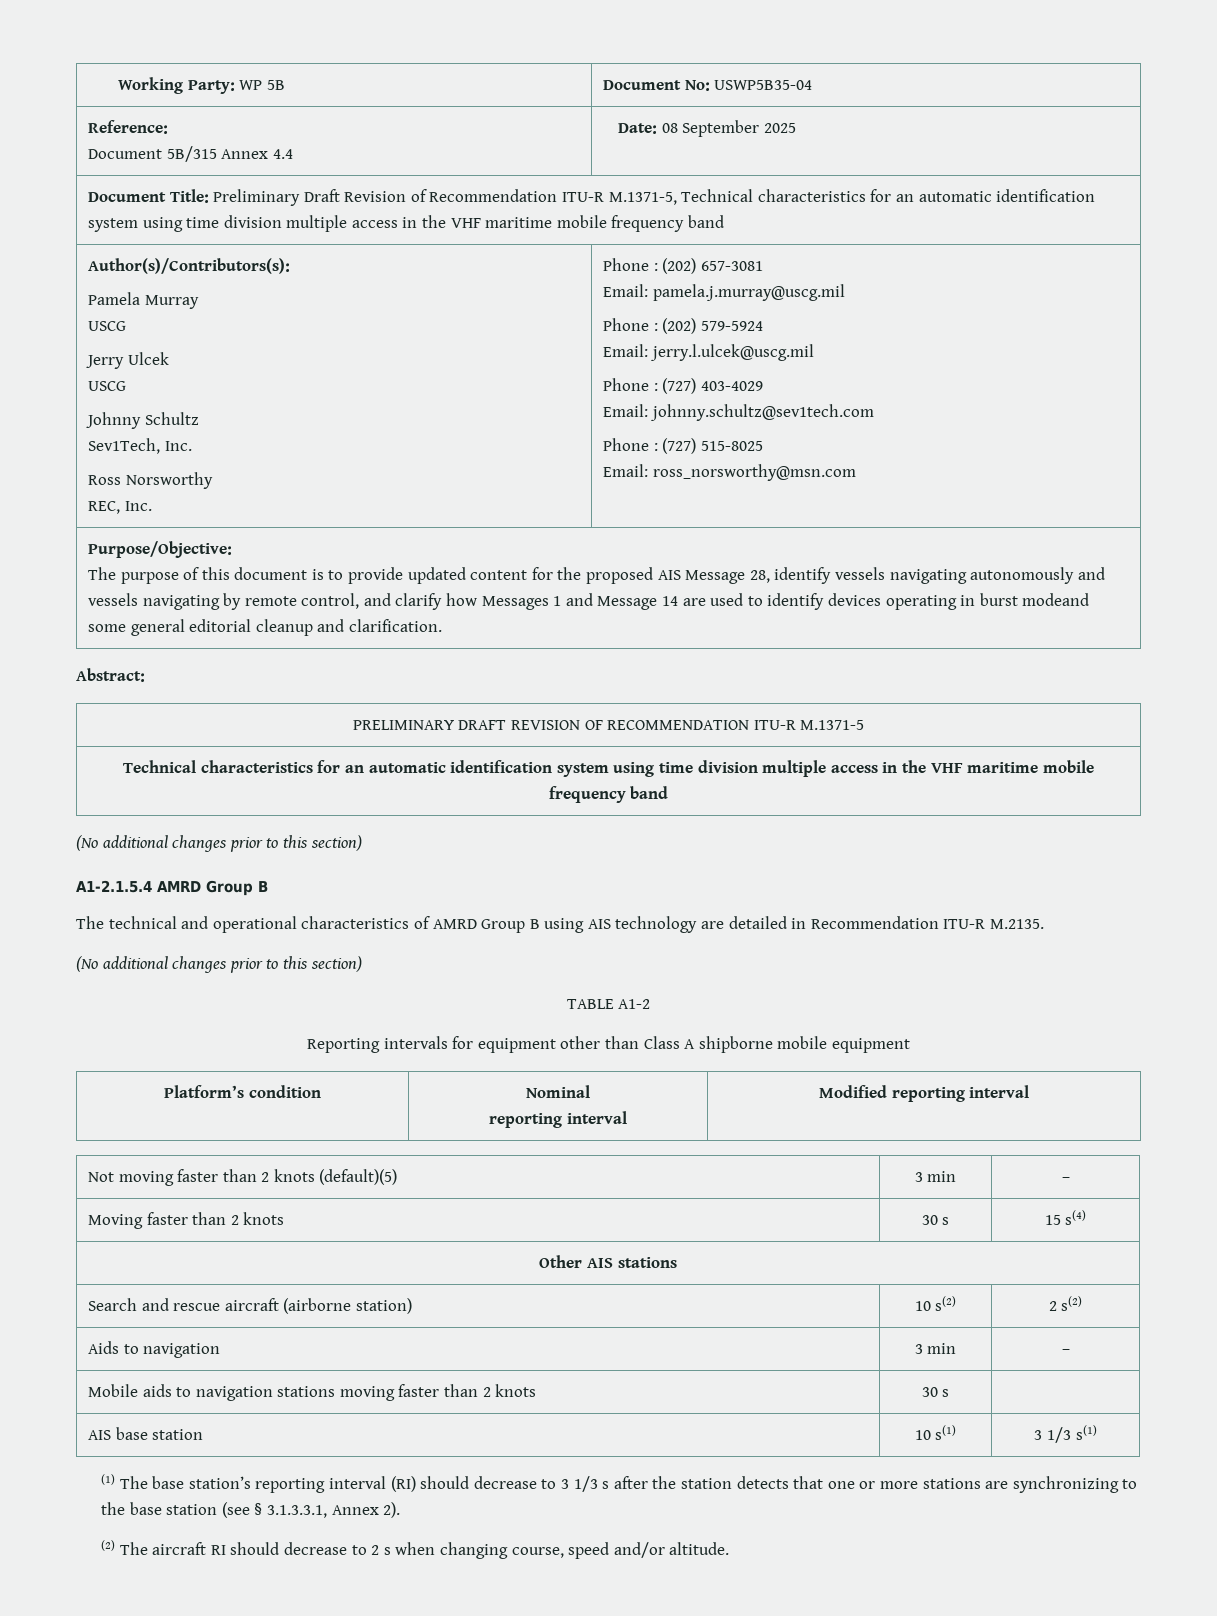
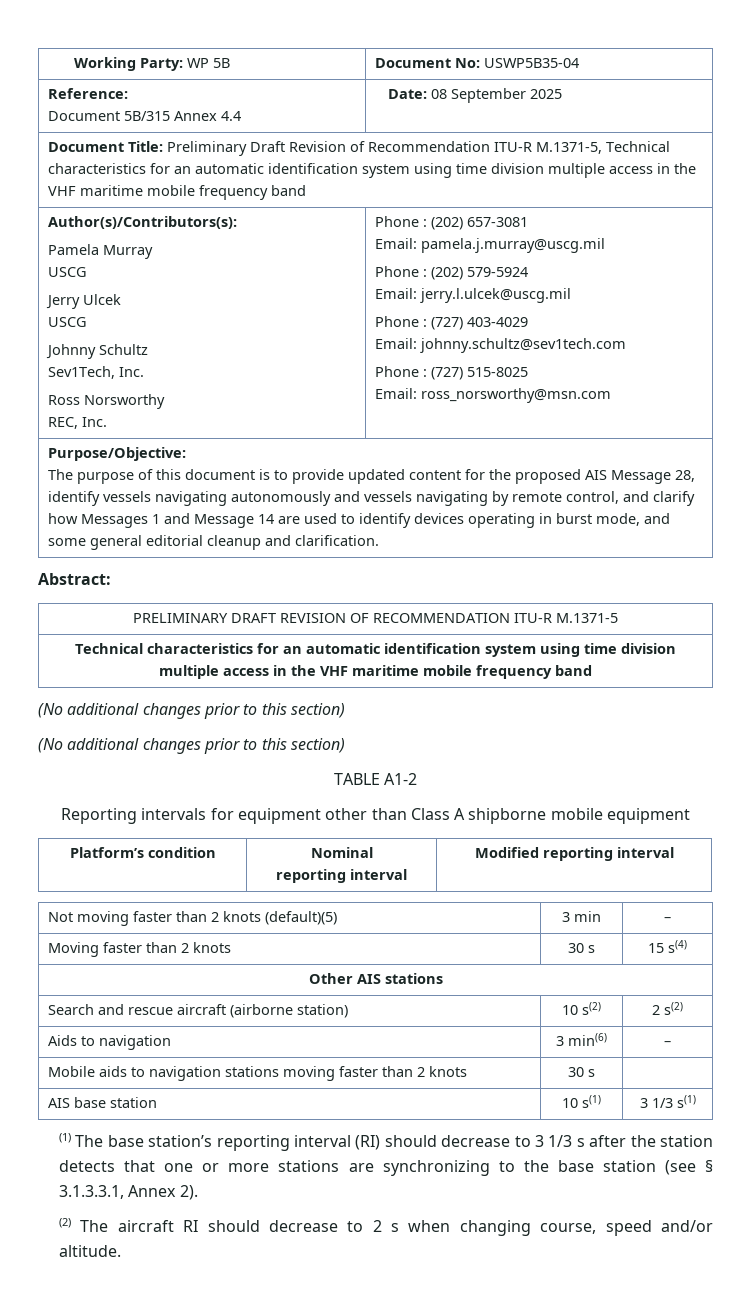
- The purpose of this document is to provide updated content for the proposed AIS Message 28, identify vessels navigating autonomously and vessels navigating by remote control, and clarify how Messages 1 and Message 14 are used to identify devices operating in burst modeand some general editorial cleanup and clarification.
+ The purpose of this document is to provide updated content for the proposed AIS Message 28, identify vessels navigating autonomously and vessels navigating by remote control, and clarify how Messages 1 and Message 14 are used to identify devices operating in burst mode, and some general editorial cleanup and clarification.
- A1-2.1.5.4 AMRD Group B
- The technical and operational characteristics of AMRD Group B using AIS technology are detailed in Recommendation ITU-R M.2135.
- Aids to navigation | 3 min | –
+ Aids to navigation | 3 min(6) | –

